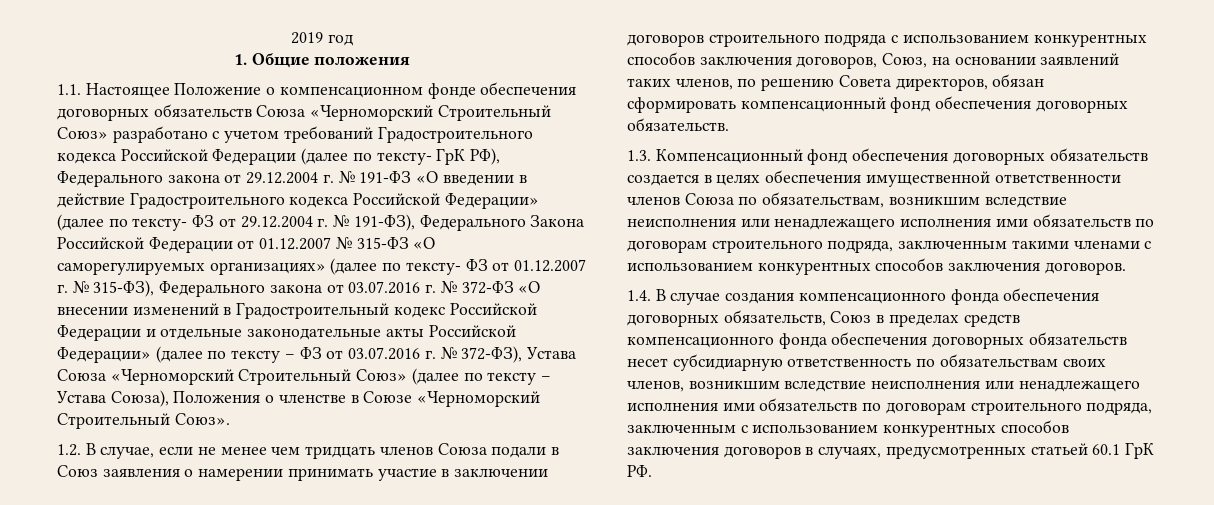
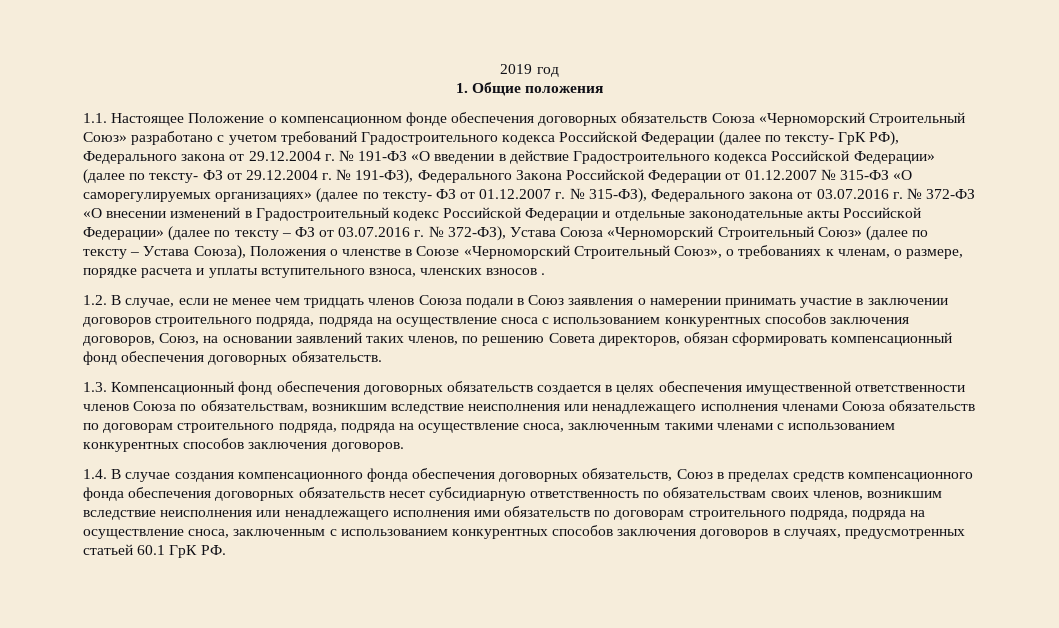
- 1.1. Настоящее Положение о компенсационном фонде обеспечения договорных обязательств Союза «Черноморский Строительный Союз» разработано с учетом требований Градостроительного кодекса Российской Федерации (далее по тексту- ГрК РФ), Федерального закона от 29.12.2004 г. № 191-ФЗ «О введении в действие Градостроительного кодекса Российской Федерации» (далее по тексту- ФЗ от 29.12.2004 г. № 191-ФЗ), Федерального Закона Российской Федерации от 01.12.2007 № 315-ФЗ «О саморегулируемых организациях» (далее по тексту- ФЗ от 01.12.2007 г. № 315-ФЗ), Федерального закона от 03.07.2016 г. № 372-ФЗ «О внесении изменений в Градостроительный кодекс Российской Федерации и отдельные законодательные акты Российской Федерации» (далее по тексту – ФЗ от 03.07.2016 г. № 372-ФЗ), Устава Союза «Черноморский Строительный Союз» (далее по тексту – Устава Союза), Положения о членстве в Союзе «Черноморский Строительный Союз».
+ 1.1. Настоящее Положение о компенсационном фонде обеспечения договорных обязательств Союза «Черноморский Строительный Союз» разработано с учетом требований Градостроительного кодекса Российской Федерации (далее по тексту- ГрК РФ), Федерального закона от 29.12.2004 г. № 191-ФЗ «О введении в действие Градостроительного кодекса Российской Федерации» (далее по тексту- ФЗ от 29.12.2004 г. № 191-ФЗ), Федерального Закона Российской Федерации от 01.12.2007 № 315-ФЗ «О саморегулируемых организациях» (далее по тексту- ФЗ от 01.12.2007 г. № 315-ФЗ), Федерального закона от 03.07.2016 г. № 372-ФЗ «О внесении изменений в Градостроительный кодекс Российской Федерации и отдельные законодательные акты Российской Федерации» (далее по тексту – ФЗ от 03.07.2016 г. № 372-ФЗ), Устава Союза «Черноморский Строительный Союз» (далее по тексту – Устава Союза), Положения о членстве в Союзе «Черноморский Строительный Союз», о требованиях к членам, о размере, порядке расчета и уплаты вступительного взноса, членских взносов .
- 1.2. В случае, если не менее чем тридцать членов Союза подали в Союз заявления о намерении принимать участие в заключении договоров строительного подряда с использованием конкурентных способов заключения договоров, Союз, на основании заявлений таких членов, по решению Совета директоров, обязан сформировать компенсационный фонд обеспечения договорных обязательств.
+ 1.2. В случае, если не менее чем тридцать членов Союза подали в Союз заявления о намерении принимать участие в заключении договоров строительного подряда, подряда на осуществление сноса с использованием конкурентных способов заключения договоров, Союз, на основании заявлений таких членов, по решению Совета директоров, обязан сформировать компенсационный фонд обеспечения договорных обязательств.
- 1.3. Компенсационный фонд обеспечения договорных обязательств создается в целях обеспечения имущественной ответственности членов Союза по обязательствам, возникшим вследствие неисполнения или ненадлежащего исполнения ими обязательств по договорам строительного подряда, заключенным такими членами с использованием конкурентных способов заключения договоров.
+ 1.3. Компенсационный фонд обеспечения договорных обязательств создается в целях обеспечения имущественной ответственности членов Союза по обязательствам, возникшим вследствие неисполнения или ненадлежащего исполнения членами Союза обязательств по договорам строительного подряда, подряда на осуществление сноса, заключенным такими членами с использованием конкурентных способов заключения договоров.
- 1.4. В случае создания компенсационного фонда обеспечения договорных обязательств, Союз в пределах средств компенсационного фонда обеспечения договорных обязательств несет субсидиарную ответственность по обязательствам своих членов, возникшим вследствие неисполнения или ненадлежащего исполнения ими обязательств по договорам строительного подряда, заключенным с использованием конкурентных способов заключения договоров в случаях, предусмотренных статьей 60.1 ГрК РФ.
+ 1.4. В случае создания компенсационного фонда обеспечения договорных обязательств, Союз в пределах средств компенсационного фонда обеспечения договорных обязательств несет субсидиарную ответственность по обязательствам своих членов, возникшим вследствие неисполнения или ненадлежащего исполнения ими обязательств по договорам строительного подряда, подряда на осуществление сноса, заключенным с использованием конкурентных способов заключения договоров в случаях, предусмотренных статьей 60.1 ГрК РФ.

